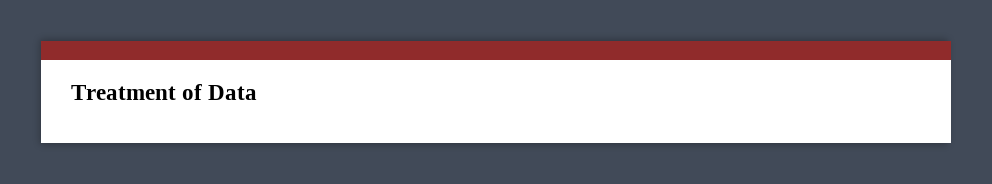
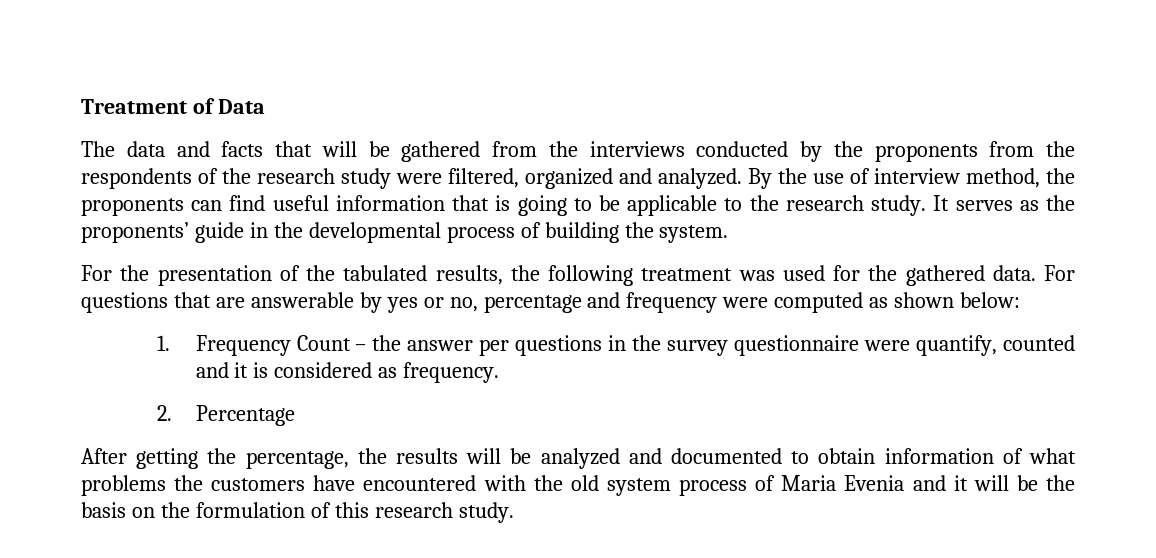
+ The data and facts that will be gathered from the interviews conducted by the proponents from the respondents of the research study were filtered, organized and analyzed. By the use of interview method, the proponents can find useful information that is going to be applicable to the research study. It serves as the proponents’ guide in the developmental process of building the system.
+ For the presentation of the tabulated results, the following treatment was used for the gathered data. For questions that are answerable by yes or no, percentage and frequency were computed as shown below:
+ 1. Frequency Count – the answer per questions in the survey questionnaire were quantify, counted and it is considered as frequency.
+ 2. Percentage
+ After getting the percentage, the results will be analyzed and documented to obtain information of what problems the customers have encountered with the old system process of Maria Evenia and it will be the basis on the formulation of this research study.

